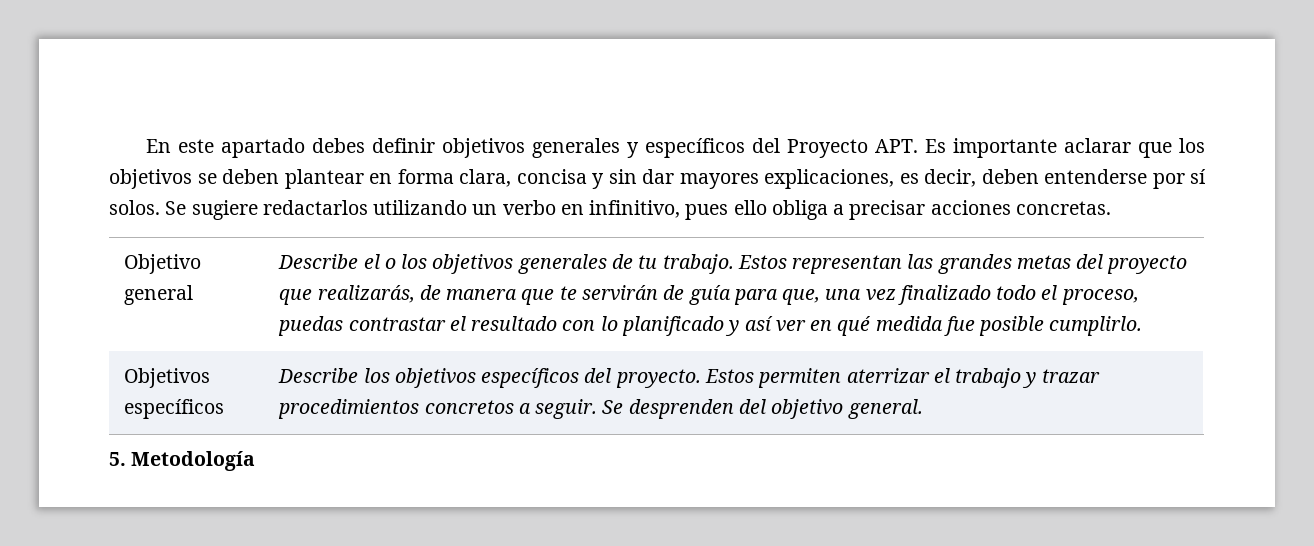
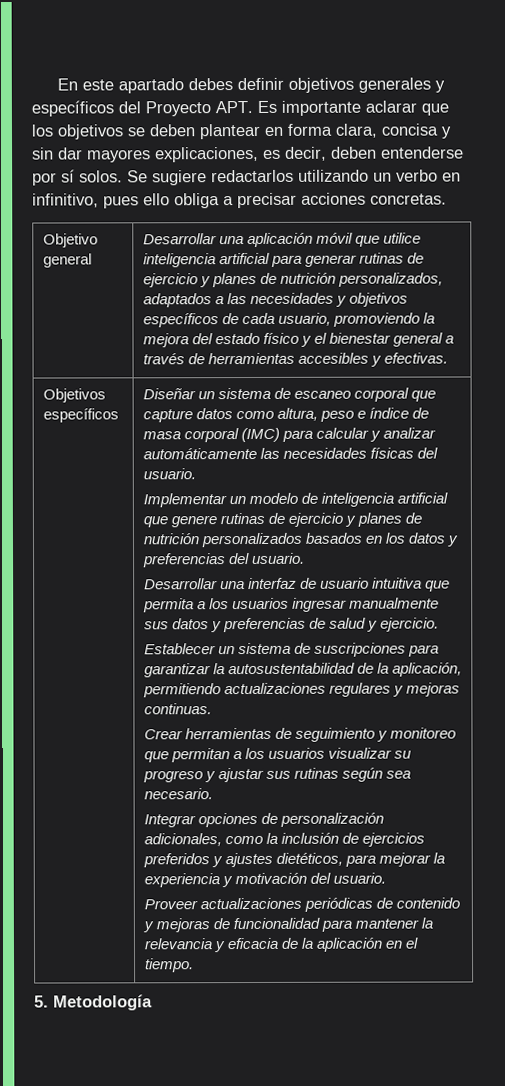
- Describe el o los objetivos generales de tu trabajo. Estos representan las grandes metas del proyecto que realizarás, de manera que te servirán de guía para que, una vez finalizado todo el proceso, puedas contrastar el resultado con lo planificado y así ver en qué medida fue posible cumplirlo.
- Objetivos específicos | Describe los objetivos específicos del proyecto. Estos permiten aterrizar el trabajo y trazar procedimientos concretos a seguir. Se desprenden del objetivo general.
+ Desarrollar una aplicación móvil que utilice inteligencia artificial para generar rutinas de ejercicio y planes de nutrición personalizados, adaptados a las necesidades y objetivos específicos de cada usuario, promoviendo la mejora del estado físico y el bienestar general a través de herramientas accesibles y efectivas.
+ Objetivos específicos | Diseñar un sistema de escaneo corporal que capture datos como altura, peso e índice de masa corporal (IMC) para calcular y analizar automáticamente las necesidades físicas del usuario.
+ Implementar un modelo de inteligencia artificial que genere rutinas de ejercicio y planes de nutrición personalizados basados en los datos y preferencias del usuario.
+ Desarrollar una interfaz de usuario intuitiva que permita a los usuarios ingresar manualmente sus datos y preferencias de salud y ejercicio.
+ Establecer un sistema de suscripciones para garantizar la autosustentabilidad de la aplicación, permitiendo actualizaciones regulares y mejoras continuas.
+ Crear herramientas de seguimiento y monitoreo que permitan a los usuarios visualizar su progreso y ajustar sus rutinas según sea necesario.
+ Integrar opciones de personalización adicionales, como la inclusión de ejercicios preferidos y ajustes dietéticos, para mejorar la experiencia y motivación del usuario.
+ Proveer actualizaciones periódicas de contenido y mejoras de funcionalidad para mantener la relevancia y eficacia de la aplicación en el tiempo.

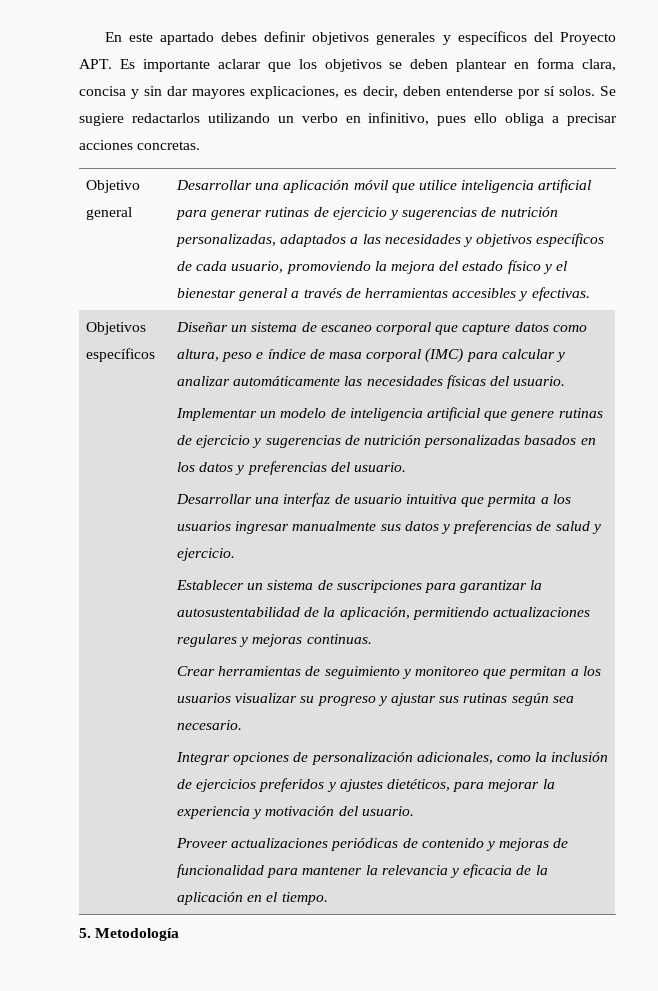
- Desarrollar una aplicación móvil que utilice inteligencia artificial para generar rutinas de ejercicio y planes de nutrición personalizados, adaptados a las necesidades y objetivos específicos de cada usuario, promoviendo la mejora del estado físico y el bienestar general a través de herramientas accesibles y efectivas.
+ Desarrollar una aplicación móvil que utilice inteligencia artificial para generar rutinas de ejercicio y sugerencias de nutrición personalizadas, adaptados a las necesidades y objetivos específicos de cada usuario, promoviendo la mejora del estado físico y el bienestar general a través de herramientas accesibles y efectivas.
- Implementar un modelo de inteligencia artificial que genere rutinas de ejercicio y planes de nutrición personalizados basados en los datos y preferencias del usuario.
+ Implementar un modelo de inteligencia artificial que genere rutinas de ejercicio y sugerencias de nutrición personalizadas basados en los datos y preferencias del usuario.

